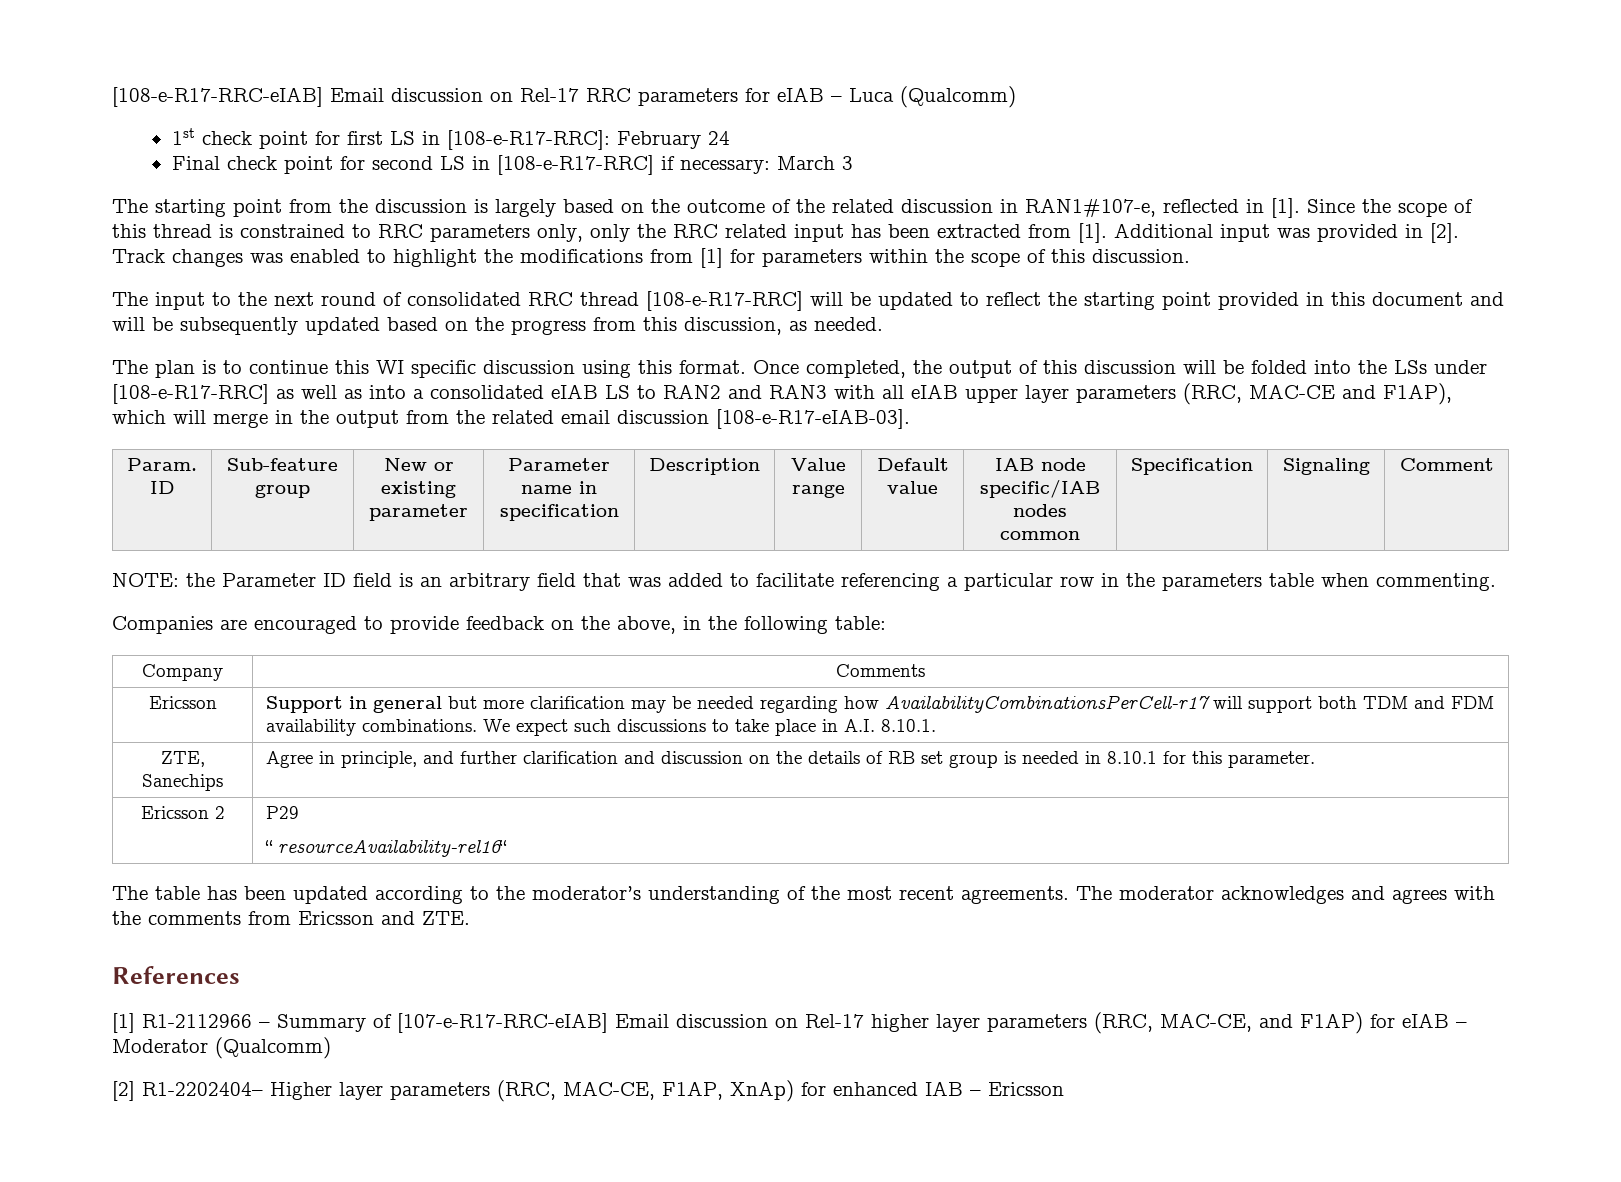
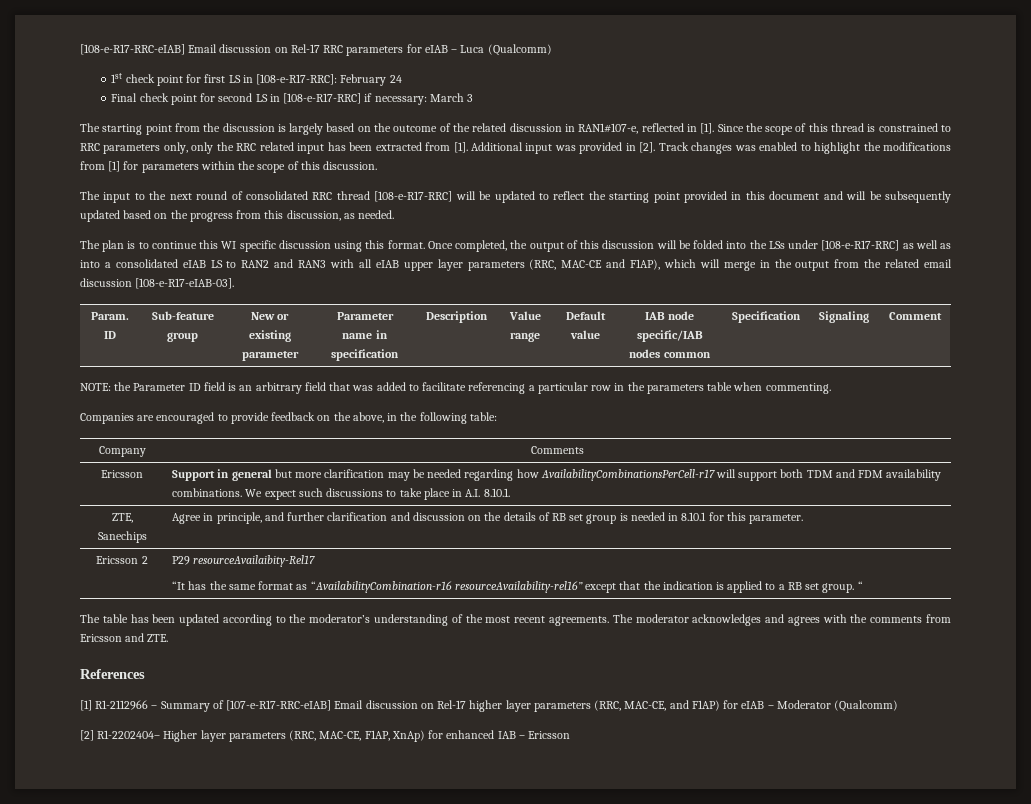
- Ericsson 2 | P29
- “ resourceAvailability-rel16“
+ Ericsson 2 | P29 resourceAvailaibity-Rel17
+ “It has the same format as “AvailabilityCombination-r16 resourceAvailability-rel16” except that the indication is applied to a RB set group. “

